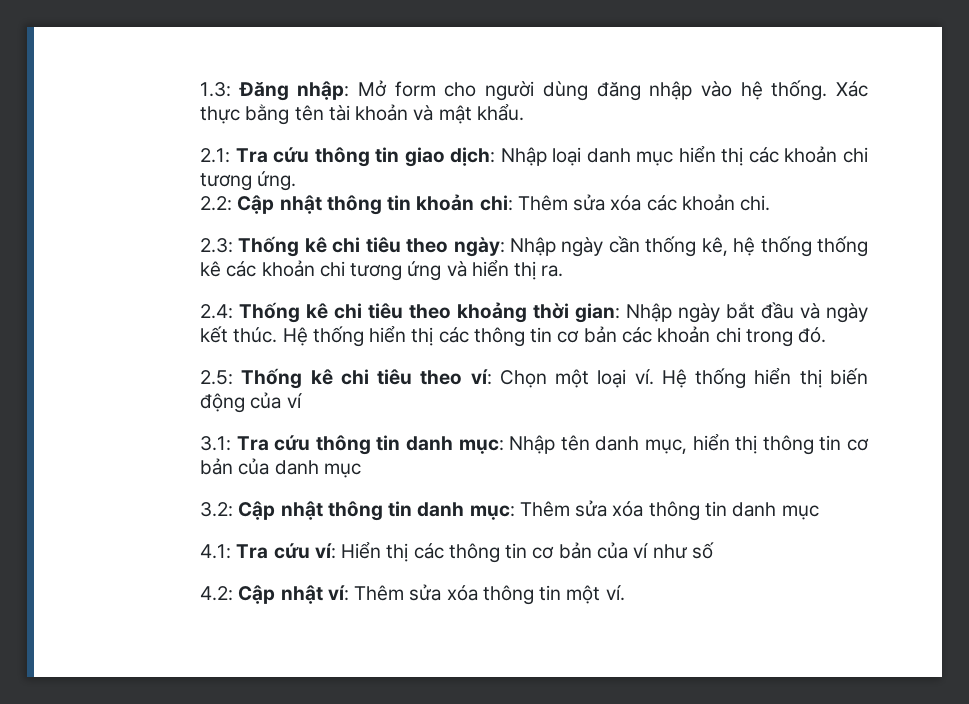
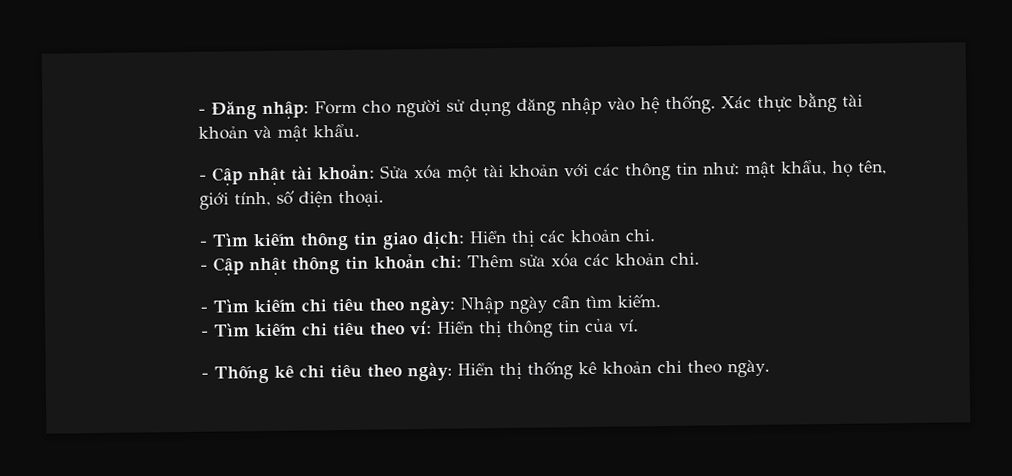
- 1.3: Đăng nhập: Mở form cho người dùng đăng nhập vào hệ thống.
+ - Đăng nhập: Form cho người sử dụng đăng nhập vào hệ thống.
- Xác thực bằng tên tài khoản và mật khẩu.
+ Xác thực bằng tài khoản và mật khẩu.
- 2.1: Tra cứu thông tin giao dịch: Nhập loại danh mục hiển thị các khoản chi tương ứng.
- 2.2: Cập nhật thông tin khoản chi: Thêm sửa xóa các khoản chi.
+ - Cập nhật tài khoản: Sửa xóa một tài khoản với các thông tin như: mật khẩu, họ tên, giới tính, số điện thoại.
+ - Tìm kiếm thông tin giao dịch: Hiển thị các khoản chi.
+ - Cập nhật thông tin khoản chi: Thêm sửa xóa các khoản chi.
- 2.3: Thống kê chi tiêu theo ngày: Nhập ngày cần thống kê, hệ thống thống kê các khoản chi tương ứng và hiển thị ra.
- 2.4: Thống kê chi tiêu theo khoảng thời gian: Nhập ngày bắt đầu và ngày kết thúc. Hệ thống hiển thị các thông tin cơ bản các khoản chi trong đó.
- 2.5: Thống kê chi tiêu theo ví: Chọn một loại ví. Hệ thống hiển thị biến động của ví
- 3.1: Tra cứu thông tin danh mục: Nhập tên danh mục, hiển thị thông tin cơ bản của danh mục
- 3.2: Cập nhật thông tin danh mục: Thêm sửa xóa thông tin danh mục
- 4.1: Tra cứu ví: Hiển thị các thông tin cơ bản của ví như số
- 4.2: Cập nhật ví: Thêm sửa xóa thông tin một ví.
+ - Tìm kiếm chi tiêu theo ngày: Nhập ngày cần tìm kiếm.
+ - Tìm kiếm chi tiêu theo ví: Hiển thị thông tin của ví.
+ - Thống kê chi tiêu theo ngày: Hiển thị thống kê khoản chi theo ngày.

